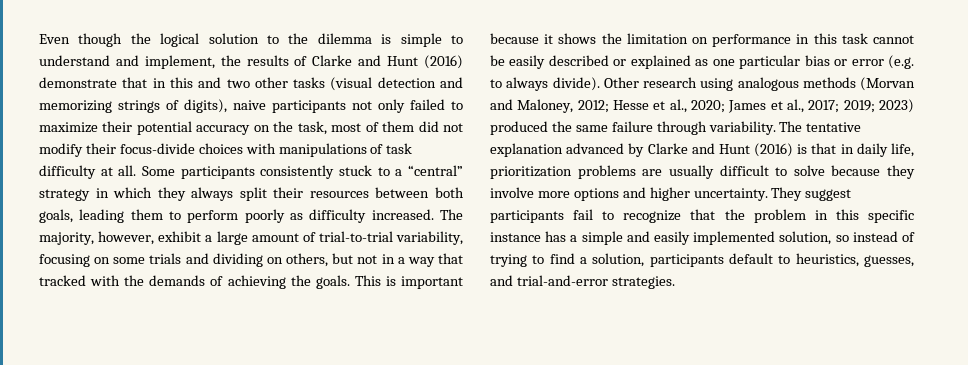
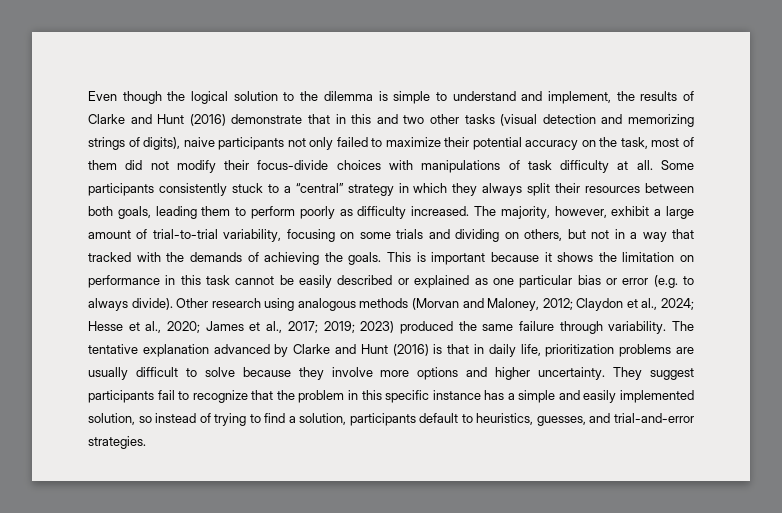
- Other research using analogous methods (Morvan and Maloney, 2012; Hesse et al., 2020; James et al., 2017; 2019; 2023) produced the same failure through variability.
+ Other research using analogous methods (Morvan and Maloney, 2012; Claydon et al., 2024; Hesse et al., 2020; James et al., 2017; 2019; 2023) produced the same failure through variability.

